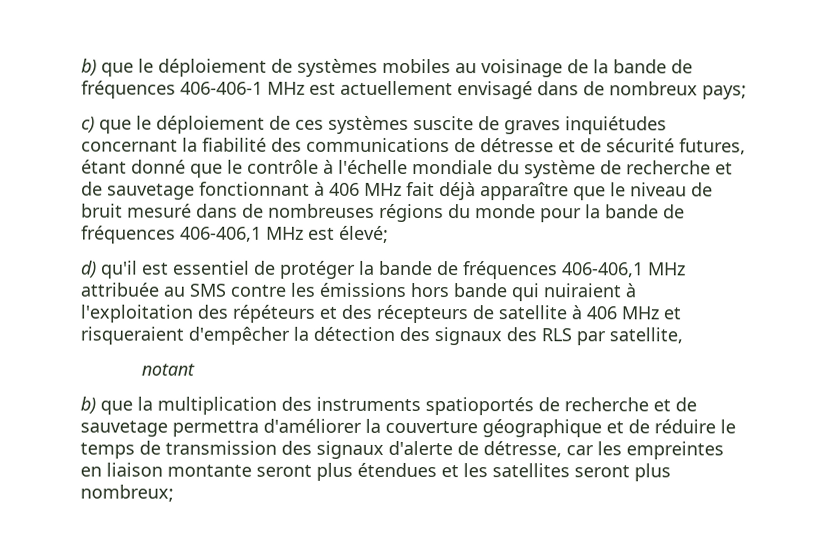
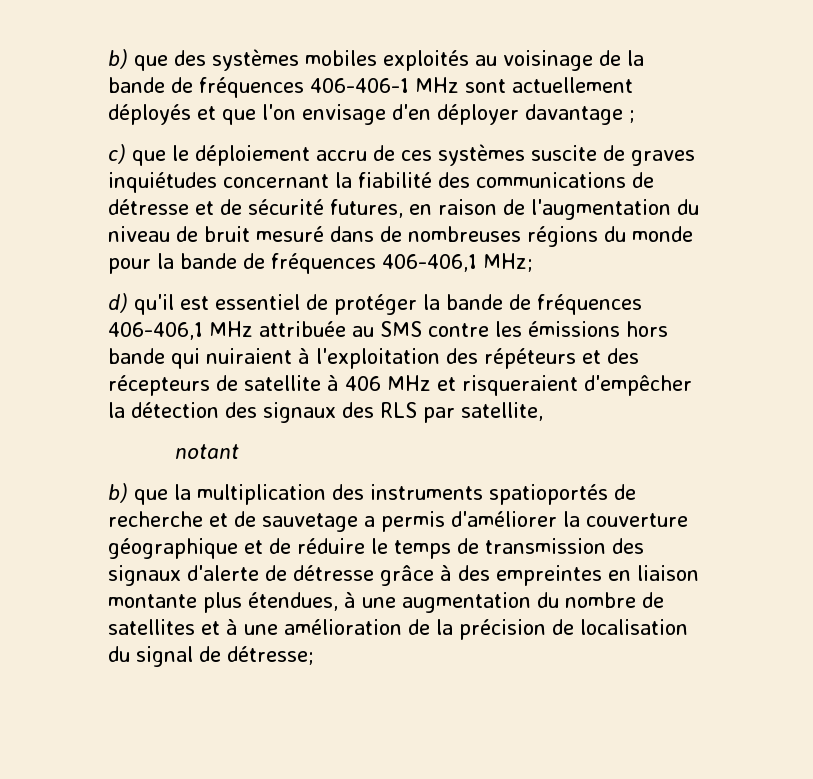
- b) que le déploiement de systèmes mobiles au voisinage de la bande de fréquences 406-406-1 MHz est actuellement envisagé dans de nombreux pays;
+ b) que des systèmes mobiles exploités au voisinage de la bande de fréquences 406-406-1 MHz sont actuellement déployés et que l'on envisage d'en déployer davantage ;
- c) que le déploiement de ces systèmes suscite de graves inquiétudes concernant la fiabilité des communications de détresse et de sécurité futures, étant donné que le contrôle à l'échelle mondiale du système de recherche et de sauvetage fonctionnant à 406 MHz fait déjà apparaître que le niveau de bruit mesuré dans de nombreuses régions du monde pour la bande de fréquences 406-406,1 MHz est élevé;
+ c) que le déploiement accru de ces systèmes suscite de graves inquiétudes concernant la fiabilité des communications de détresse et de sécurité futures, en raison de l'augmentation du niveau de bruit mesuré dans de nombreuses régions du monde pour la bande de fréquences 406-406,1 MHz;
- b) que la multiplication des instruments spatioportés de recherche et de sauvetage permettra d'améliorer la couverture géographique et de réduire le temps de transmission des signaux d'alerte de détresse, car les empreintes en liaison montante seront plus étendues et les satellites seront plus nombreux;
+ b) que la multiplication des instruments spatioportés de recherche et de sauvetage a permis d'améliorer la couverture géographique et de réduire le temps de transmission des signaux d'alerte de détresse grâce à des empreintes en liaison montante plus étendues, à une augmentation du nombre de satellites et à une amélioration de la précision de localisation du signal de détresse;

